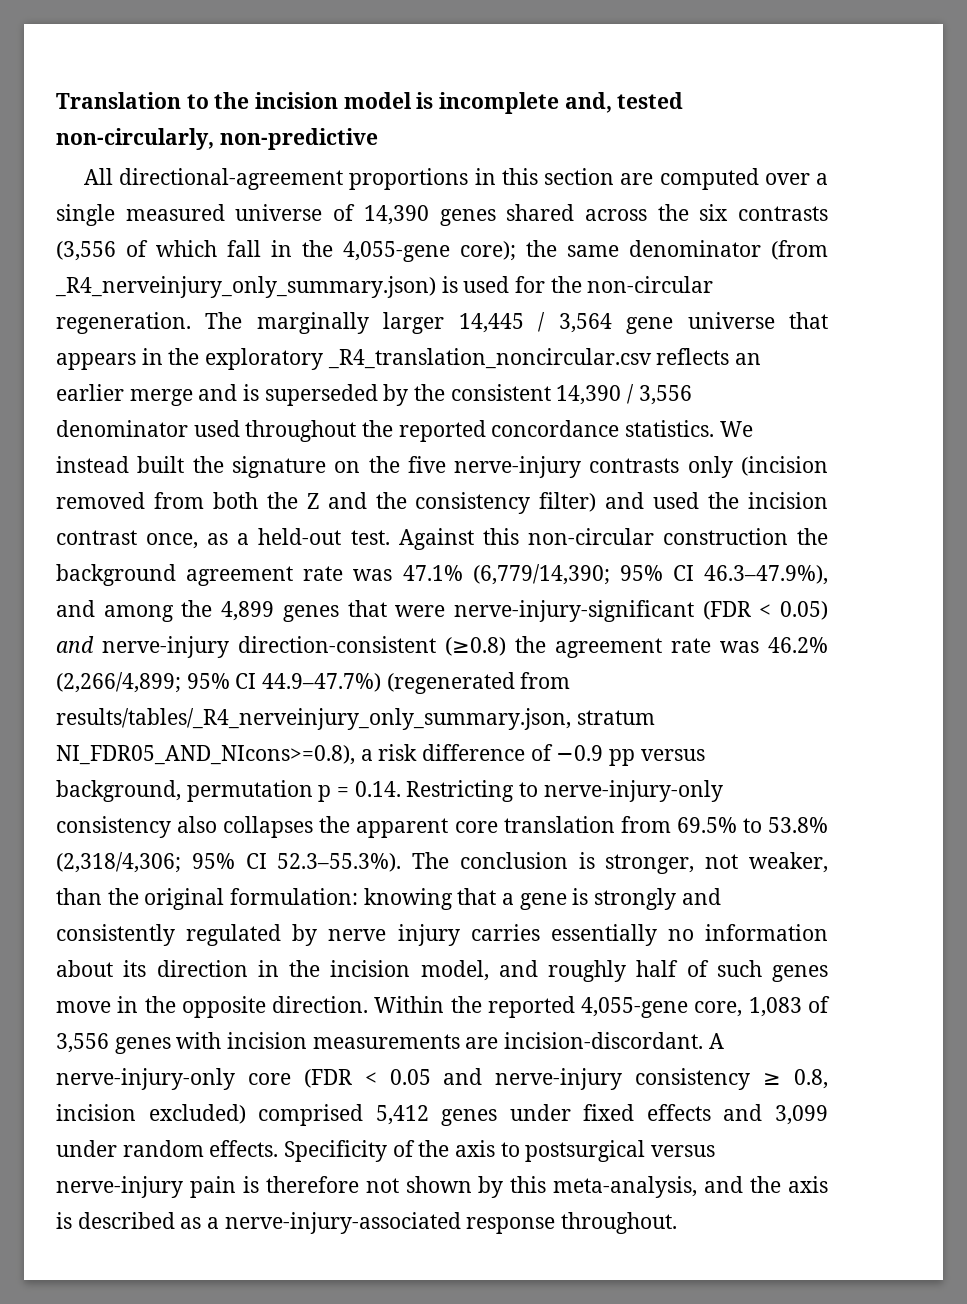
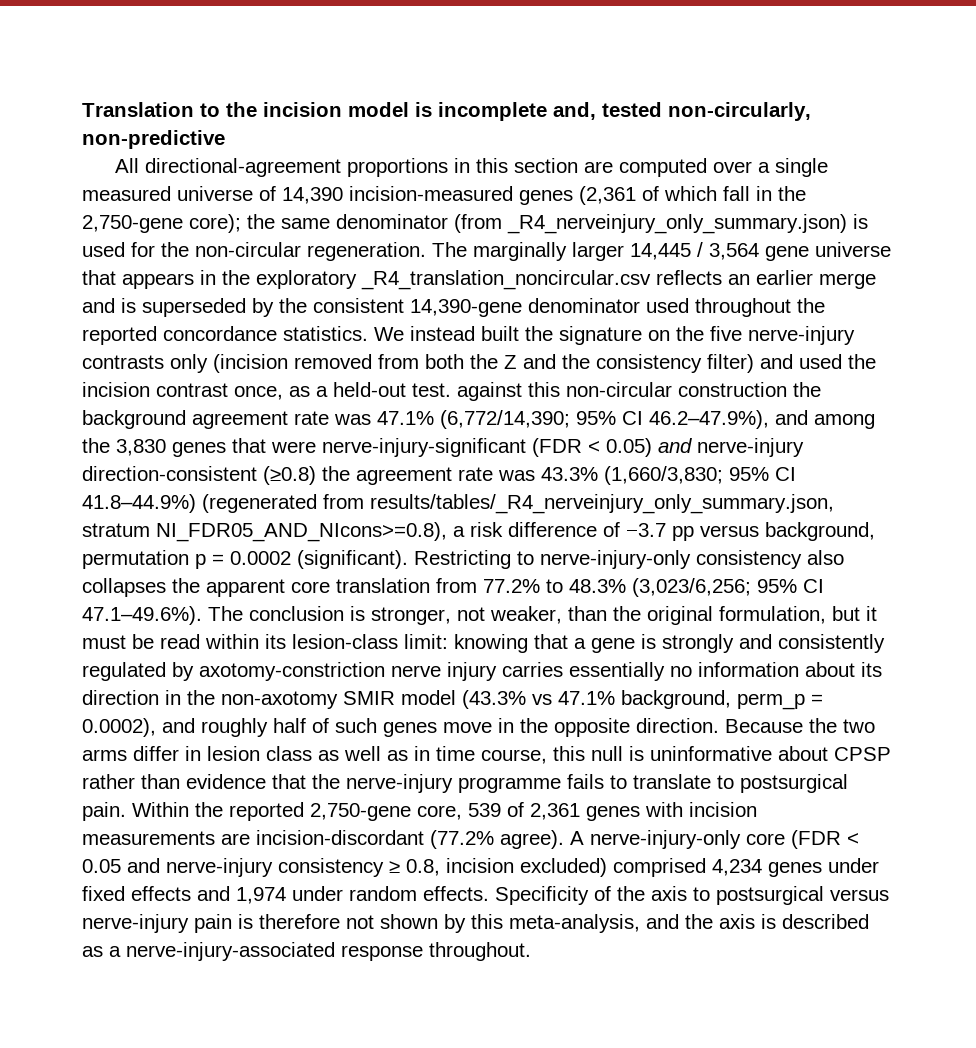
- All directional-agreement proportions in this section are computed over a single measured universe of 14,390 genes shared across the six contrasts (3,556 of which fall in the 4,055-gene core); the same denominator (from _R4_nerveinjury_only_summary.json) is used for the non-circular regeneration.
+ All directional-agreement proportions in this section are computed over a single measured universe of 14,390 incision-measured genes (2,361 of which fall in the 2,750-gene core); the same denominator (from _R4_nerveinjury_only_summary.json) is used for the non-circular regeneration.
- The marginally larger 14,445 / 3,564 gene universe that appears in the exploratory _R4_translation_noncircular.csv reflects an earlier merge and is superseded by the consistent 14,390 / 3,556 denominator used throughout the reported concordance statistics.
+ The marginally larger 14,445 / 3,564 gene universe that appears in the exploratory _R4_translation_noncircular.csv reflects an earlier merge and is superseded by the consistent 14,390-gene denominator used throughout the reported concordance statistics.
- We instead built the signature on the five nerve-injury contrasts only (incision removed from both the Z and the consistency filter) and used the incision contrast once, as a held-out test. Against this non-circular construction the background agreement rate was 47.1% (6,779/14,390; 95% CI 46.3–47.9%), and among the 4,899 genes that were nerve-injury-significant (FDR < 0.05) and nerve-injury direction-consistent (≥0.8) the agreement rate was 46.2% (2,266/4,899; 95% CI 44.9–47.7%) (regenerated from results/tables/_R4_nerveinjury_only_summary.json, stratum NI_FDR05_AND_NIcons>=0.8), a risk difference of −0.9 pp versus background, permutation p = 0.14. Restricting to nerve-injury-only consistency also collapses the apparent core translation from 69.5% to 53.8% (2,318/4,306; 95% CI 52.3–55.3%). The conclusion is stronger, not weaker, than the original formulation:
+ We instead built the signature on the five nerve-injury contrasts only (incision removed from both the Z and the consistency filter) and used the incision contrast once, as a held-out test. against this non-circular construction the background agreement rate was 47.1% (6,772/14,390; 95% CI 46.2–47.9%), and among the 3,830 genes that were nerve-injury-significant (FDR < 0.05) and nerve-injury direction-consistent (≥0.8) the agreement rate was 43.3% (1,660/3,830; 95% CI 41.8–44.9%) (regenerated from results/tables/_R4_nerveinjury_only_summary.json, stratum NI_FDR05_AND_NIcons>=0.8), a risk difference of −3.7 pp versus background, permutation p = 0.0002 (significant). Restricting to nerve-injury-only consistency also collapses the apparent core translation from 77.2% to 48.3% (3,023/6,256; 95% CI 47.1–49.6%). The conclusion is stronger, not weaker, than the original formulation, but it must be read within its lesion-class limit:
- knowing that a gene is strongly and consistently regulated by nerve injury carries essentially no information about its direction in the incision model, and roughly half of such genes move in the opposite direction.
+ knowing that a gene is strongly and consistently regulated by axotomy-constriction nerve injury carries essentially no information about its direction in the non-axotomy SMIR model (43.3% vs 47.1% background, perm_p = 0.0002), and roughly half of such genes move in the opposite direction.
- Within the reported 4,055-gene core, 1,083 of 3,556 genes with incision measurements are incision-discordant.
+ Because the two arms differ in lesion class as well as in time course, this null is uninformative about CPSP rather than evidence that the nerve-injury programme fails to translate to postsurgical pain. Within the reported 2,750-gene core, 539 of 2,361 genes with incision measurements are incision-discordant (77.2% agree).
- A nerve-injury-only core (FDR < 0.05 and nerve-injury consistency ≥ 0.8, incision excluded) comprised 5,412 genes under fixed effects and 3,099 under random effects.
+ A nerve-injury-only core (FDR < 0.05 and nerve-injury consistency ≥ 0.8, incision excluded) comprised 4,234 genes under fixed effects and 1,974 under random effects.

